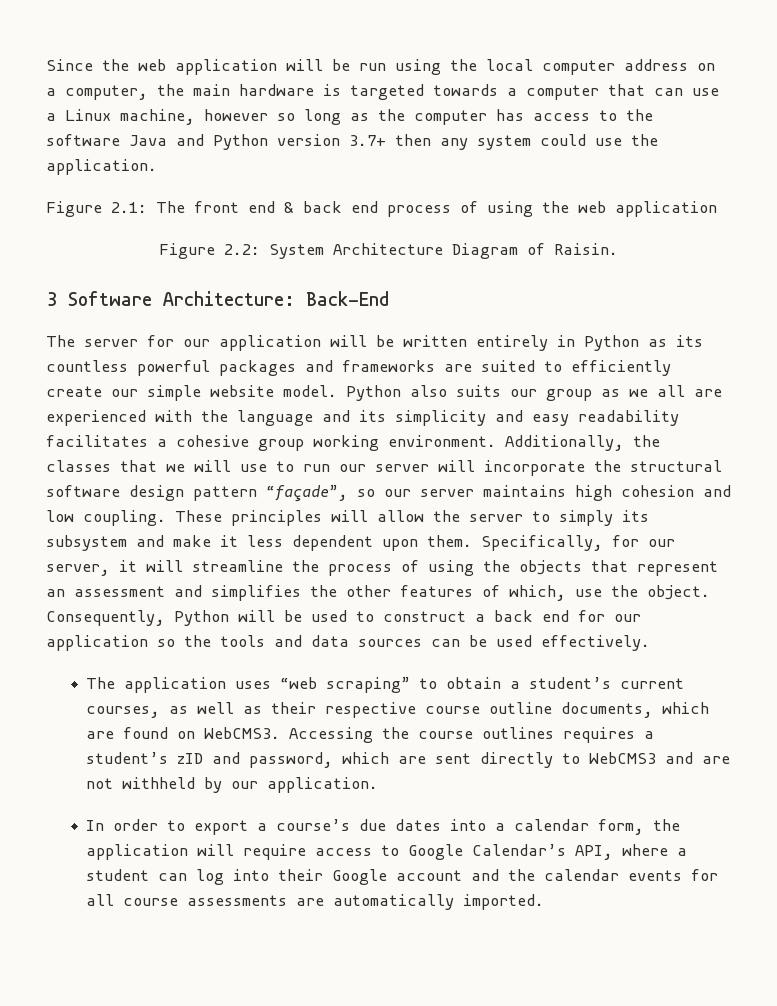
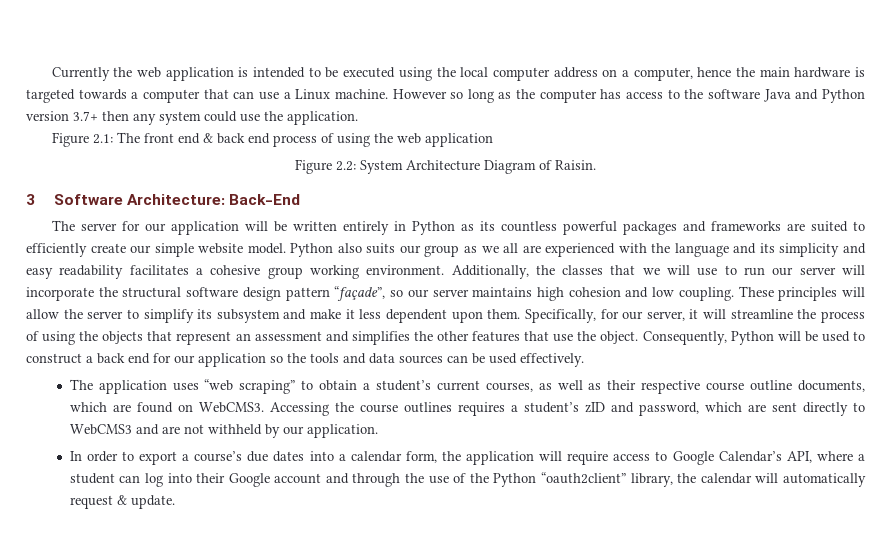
- Since the web application will be run using the local computer address on a computer, the main hardware is targeted towards a computer that can use a Linux machine, however so long as the computer has access to the software Java and Python version 3.7+ then any system could use the application.
+ Currently the web application is intended to be executed using the local computer address on a computer, hence the main hardware is targeted towards a computer that can use a Linux machine. However so long as the computer has access to the software Java and Python version 3.7+ then any system could use the application.
- These principles will allow the server to simply its subsystem and make it less dependent upon them.
+ These principles will allow the server to simplify its subsystem and make it less dependent upon them.
- Specifically, for our server, it will streamline the process of using the objects that represent an assessment and simplifies the other features of which, use the object.
+ Specifically, for our server, it will streamline the process of using the objects that represent an assessment and simplifies the other features that use the object.
- In order to export a course’s due dates into a calendar form, the application will require access to Google Calendar’s API, where a student can log into their Google account and the calendar events for all course assessments are automatically imported.
+ In order to export a course’s due dates into a calendar form, the application will require access to Google Calendar’s API, where a student can log into their Google account and through the use of the Python “oauth2client” library, the calendar will automatically request & update.

